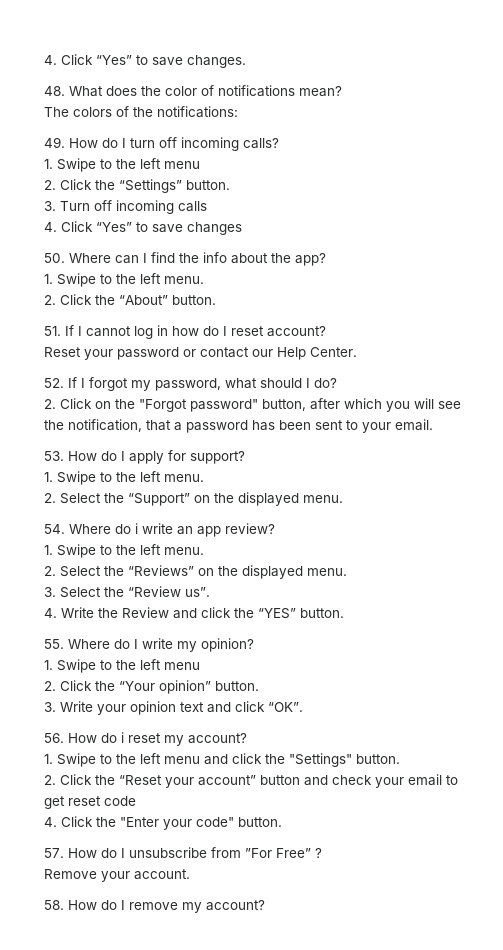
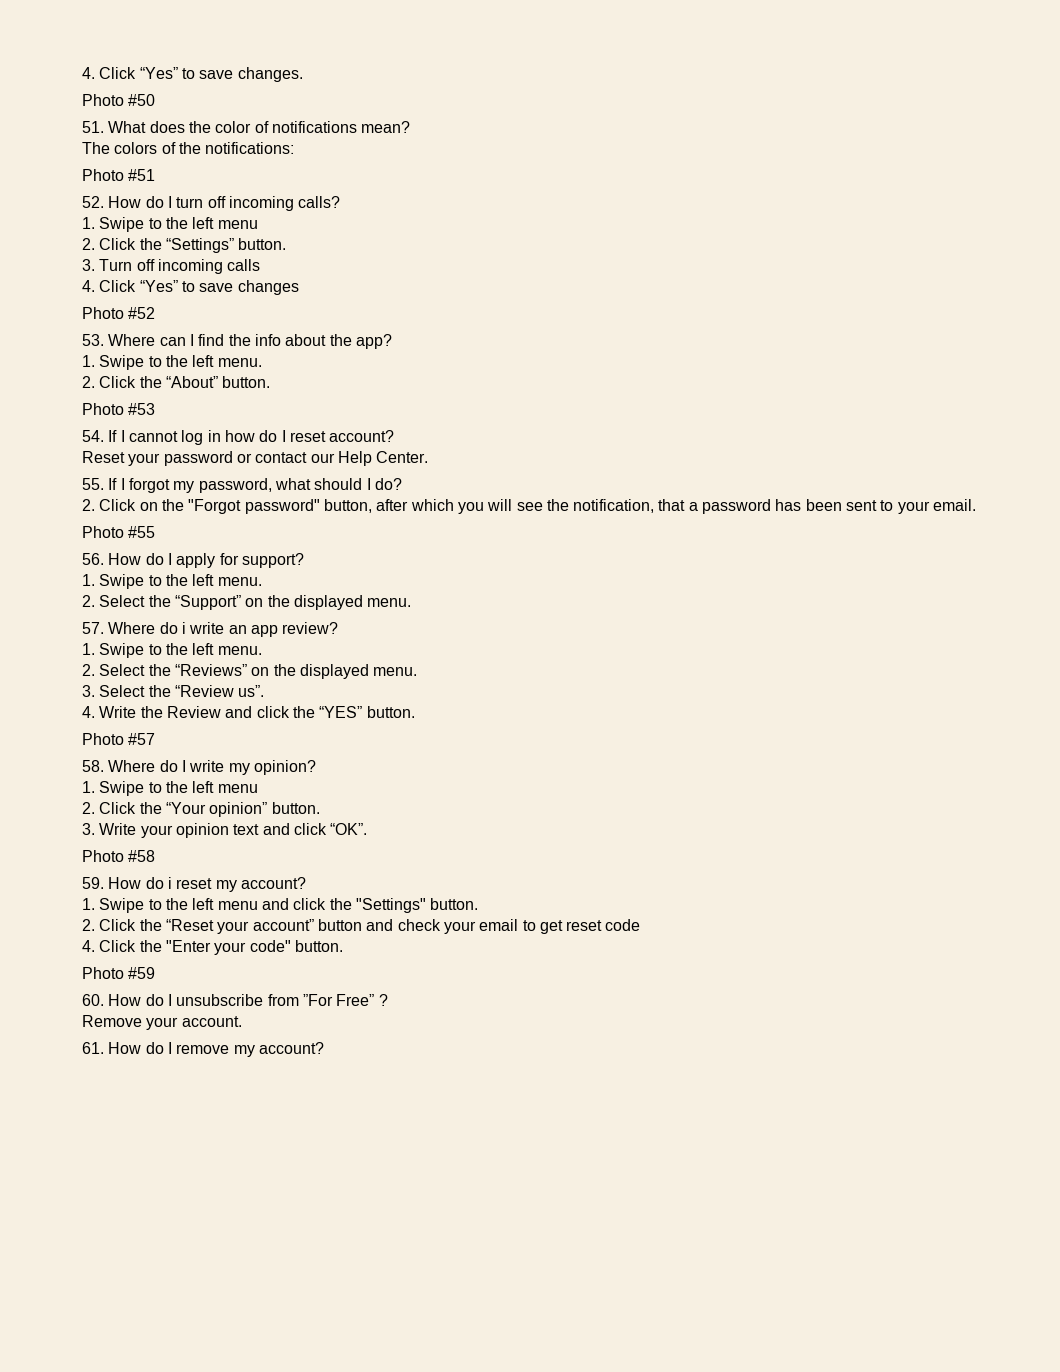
- 48. What does the color of notifications mean?
+ Photo #50
+ 51. What does the color of notifications mean?
- 49. How do I turn off incoming calls?
+ Photo #51
+ 52. How do I turn off incoming calls?
- 50. Where can I find the info about the app?
+ Photo #52
+ 53. Where can I find the info about the app?
- 51. If I cannot log in how do I reset account?
+ Photo #53
+ 54. If I cannot log in how do I reset account?
- 52. If I forgot my password, what should I do?
+ 55. If I forgot my password, what should I do?
- 53. How do I apply for support?
+ Photo #55
+ 56. How do I apply for support?
- 54. Where do i write an app review?
+ 57. Where do i write an app review?
- 55. Where do I write my opinion?
+ Photo #57
+ 58. Where do I write my opinion?
- 56. How do i reset my account?
+ Photo #58
+ 59. How do i reset my account?
- 57. How do I unsubscribe from ”For Free” ?
+ Photo #59
+ 60. How do I unsubscribe from ”For Free” ?
- 58. How do I remove my account?
+ 61. How do I remove my account?

